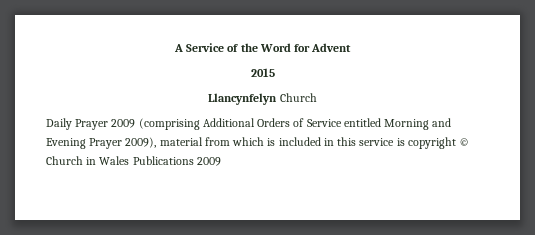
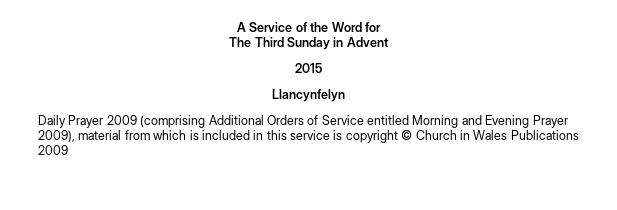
- A Service of the Word for Advent
+ A Service of the Word for
+ The Third Sunday in Advent
- Llancynfelyn Church
+ Llancynfelyn

